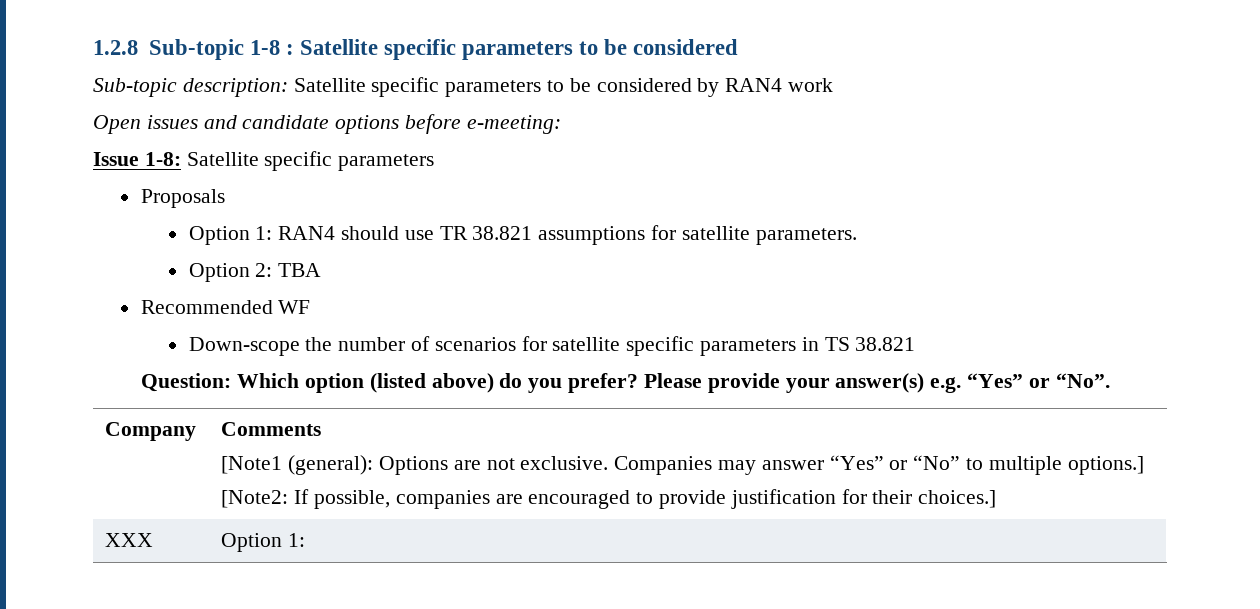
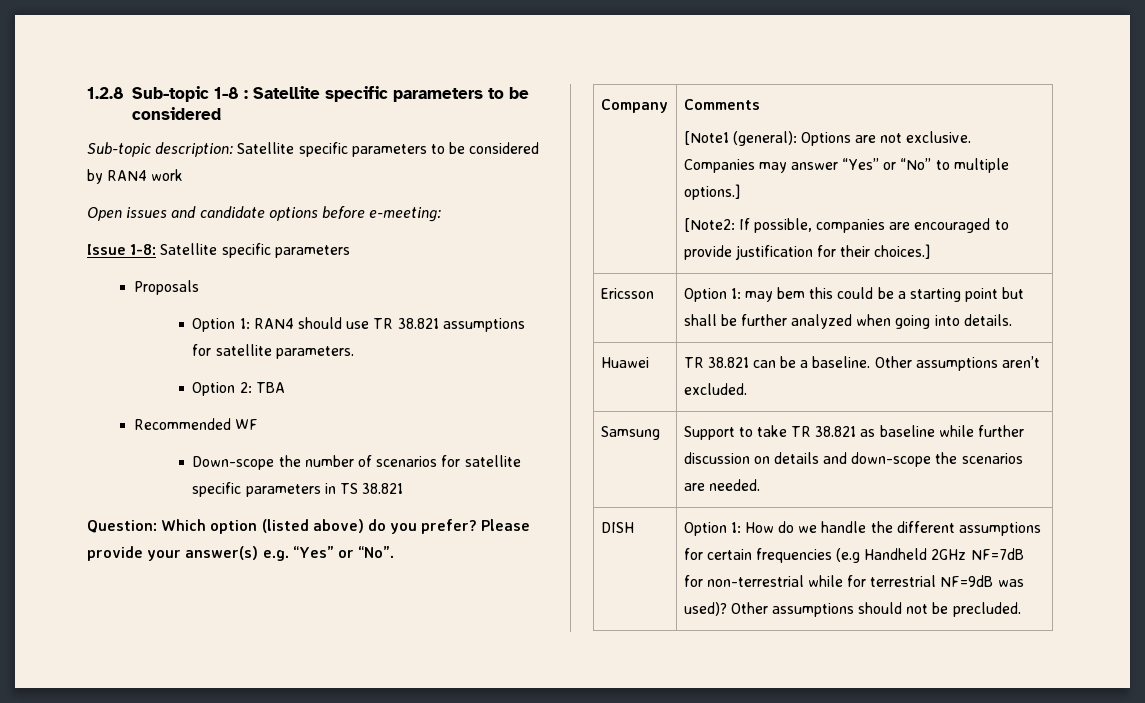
- XXX | Option 1:
+ Ericsson | Option 1: may bem this could be a starting point but shall be further analyzed when going into details.
+ Huawei | TR 38.821 can be a baseline. Other assumptions aren’t excluded.
+ Samsung | Support to take TR 38.821 as baseline while further discussion on details and down-scope the scenarios are needed.
+ DISH | Option 1: How do we handle the different assumptions for certain frequencies (e.g Handheld 2GHz NF=7dB for non-terrestrial while for terrestrial NF=9dB was used)? Other assumptions should not be precluded.

